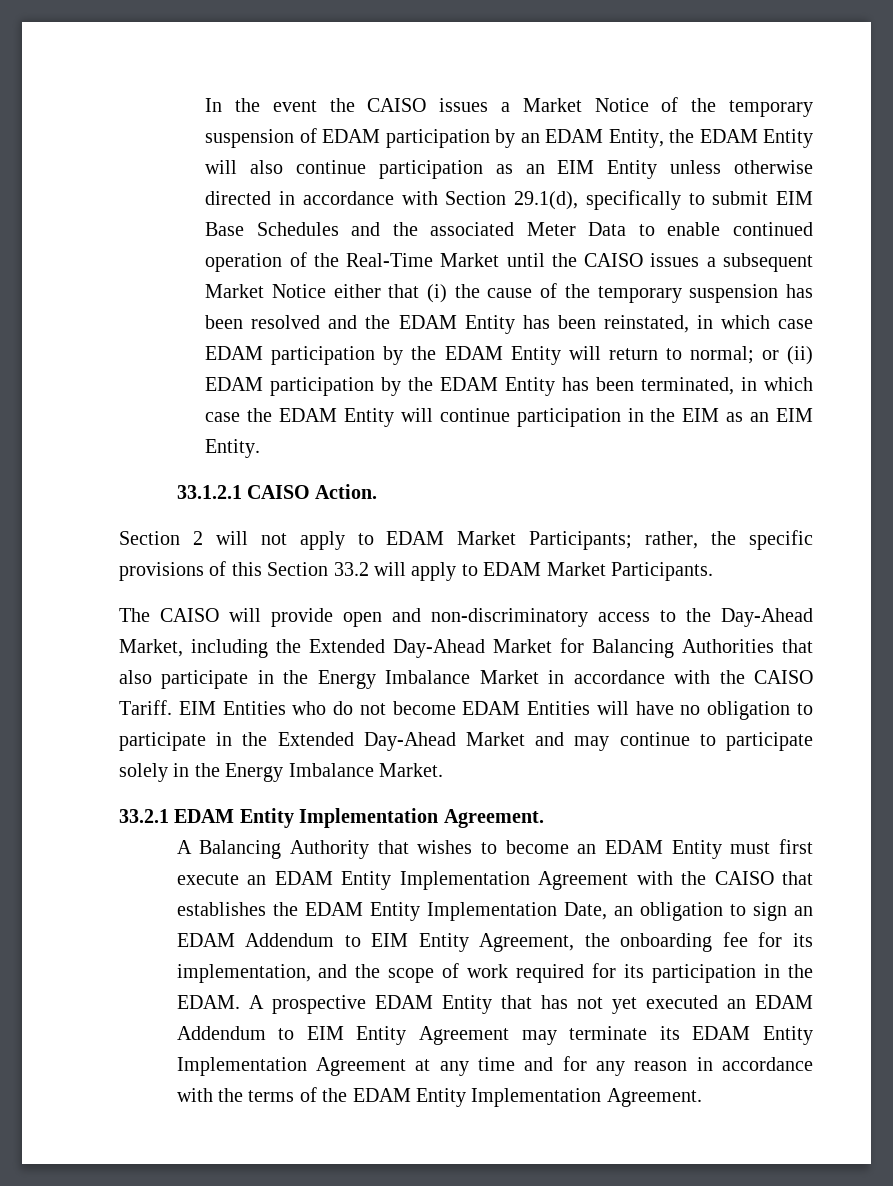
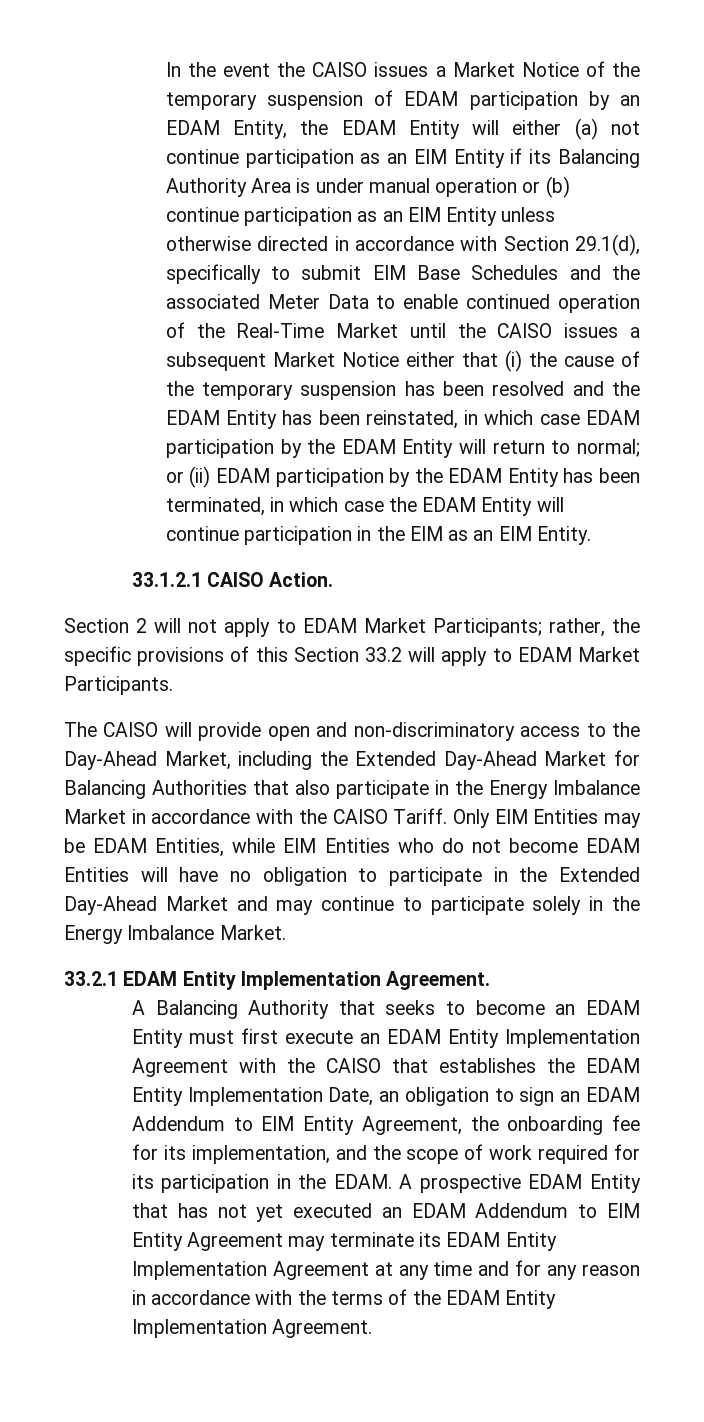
- In the event the CAISO issues a Market Notice of the temporary suspension of EDAM participation by an EDAM Entity, the EDAM Entity will also continue participation as an EIM Entity unless otherwise directed in accordance with Section 29.1(d), specifically to submit EIM Base Schedules and the associated Meter Data to enable continued operation of the Real-Time Market until the CAISO issues a subsequent Market Notice either that (i) the cause of the temporary suspension has been resolved and the EDAM Entity has been reinstated, in which case EDAM participation by the EDAM Entity will return to normal;
+ In the event the CAISO issues a Market Notice of the temporary suspension of EDAM participation by an EDAM Entity, the EDAM Entity will either (a) not continue participation as an EIM Entity if its Balancing Authority Area is under manual operation or (b) continue participation as an EIM Entity unless otherwise directed in accordance with Section 29.1(d), specifically to submit EIM Base Schedules and the associated Meter Data to enable continued operation of the Real-Time Market until the CAISO issues a subsequent Market Notice either that (i) the cause of the temporary suspension has been resolved and the EDAM Entity has been reinstated, in which case EDAM participation by the EDAM Entity will return to normal;
- EIM Entities who do not become EDAM Entities will have no obligation to participate in the Extended Day-Ahead Market and may continue to participate solely in the Energy Imbalance Market.
+ Only EIM Entities may be EDAM Entities, while EIM Entities who do not become EDAM Entities will have no obligation to participate in the Extended Day-Ahead Market and may continue to participate solely in the Energy Imbalance Market.
- A Balancing Authority that wishes to become an EDAM Entity must first execute an EDAM Entity Implementation Agreement with the CAISO that establishes the EDAM Entity Implementation Date, an obligation to sign an EDAM Addendum to EIM Entity Agreement, the onboarding fee for its implementation, and the scope of work required for its participation in the EDAM.
+ A Balancing Authority that seeks to become an EDAM Entity must first execute an EDAM Entity Implementation Agreement with the CAISO that establishes the EDAM Entity Implementation Date, an obligation to sign an EDAM Addendum to EIM Entity Agreement, the onboarding fee for its implementation, and the scope of work required for its participation in the EDAM.

